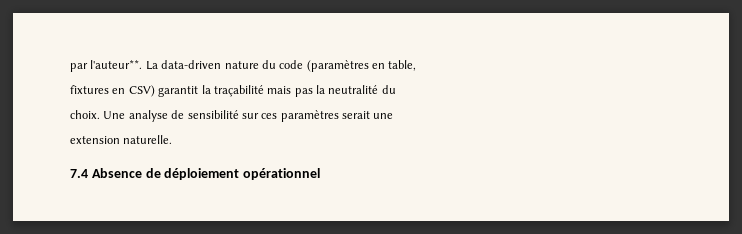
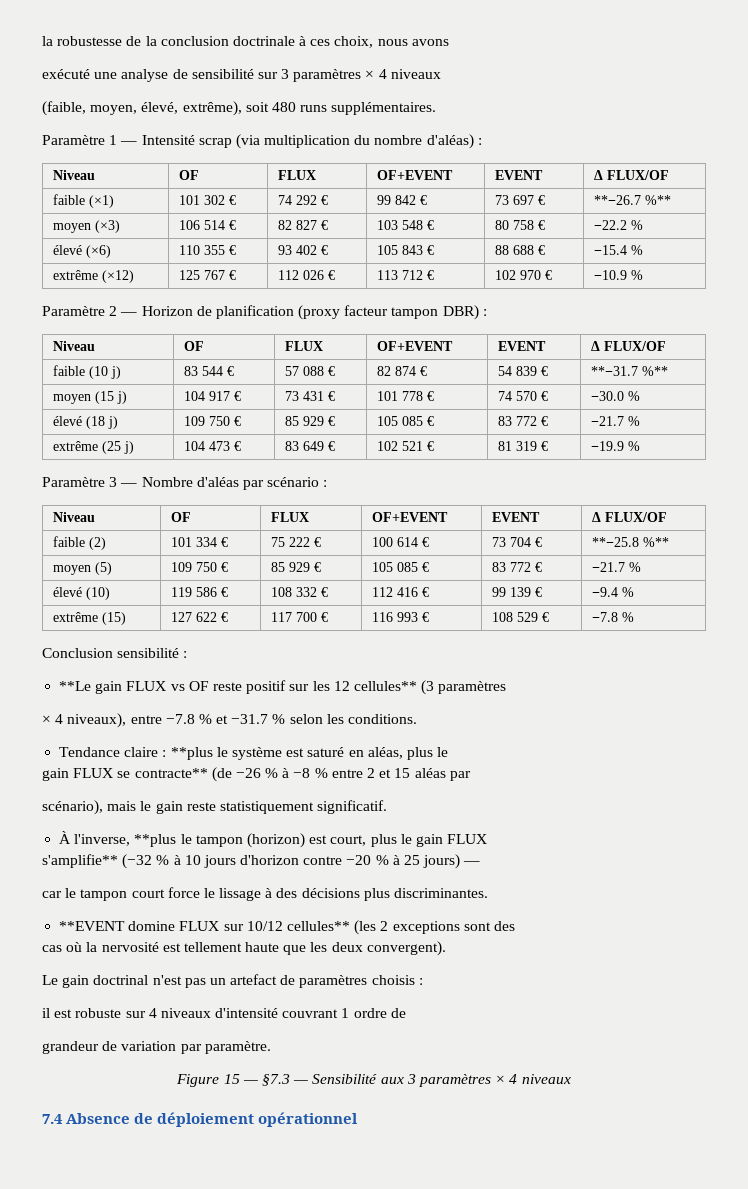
- par l'auteur**. La data-driven nature du code (paramètres en table,
- fixtures en CSV) garantit la traçabilité mais pas la neutralité du
- choix. Une analyse de sensibilité sur ces paramètres serait une
- extension naturelle.
+ la robustesse de la conclusion doctrinale à ces choix, nous avons
+ exécuté une analyse de sensibilité sur 3 paramètres × 4 niveaux
+ (faible, moyen, élevé, extrême), soit 480 runs supplémentaires.
+ Paramètre 1 — Intensité scrap (via multiplication du nombre d'aléas) :
+ Niveau | OF | FLUX | OF+EVENT | EVENT | Δ FLUX/OF
+ faible (×1) | 101 302 € | 74 292 € | 99 842 € | 73 697 € | **−26.7 %**
+ moyen (×3) | 106 514 € | 82 827 € | 103 548 € | 80 758 € | −22.2 %
+ élevé (×6) | 110 355 € | 93 402 € | 105 843 € | 88 688 € | −15.4 %
+ extrême (×12) | 125 767 € | 112 026 € | 113 712 € | 102 970 € | −10.9 %
+ Paramètre 2 — Horizon de planification (proxy facteur tampon DBR) :
+ Niveau | OF | FLUX | OF+EVENT | EVENT | Δ FLUX/OF
+ faible (10 j) | 83 544 € | 57 088 € | 82 874 € | 54 839 € | **−31.7 %**
+ moyen (15 j) | 104 917 € | 73 431 € | 101 778 € | 74 570 € | −30.0 %
+ élevé (18 j) | 109 750 € | 85 929 € | 105 085 € | 83 772 € | −21.7 %
+ extrême (25 j) | 104 473 € | 83 649 € | 102 521 € | 81 319 € | −19.9 %
+ Paramètre 3 — Nombre d'aléas par scénario :
+ Niveau | OF | FLUX | OF+EVENT | EVENT | Δ FLUX/OF
+ faible (2) | 101 334 € | 75 222 € | 100 614 € | 73 704 € | **−25.8 %**
+ moyen (5) | 109 750 € | 85 929 € | 105 085 € | 83 772 € | −21.7 %
+ élevé (10) | 119 586 € | 108 332 € | 112 416 € | 99 139 € | −9.4 %
+ extrême (15) | 127 622 € | 117 700 € | 116 993 € | 108 529 € | −7.8 %
+ Conclusion sensibilité :
+ **Le gain FLUX vs OF reste positif sur les 12 cellules** (3 paramètres
+ × 4 niveaux), entre −7.8 % et −31.7 % selon les conditions.
+ Tendance claire : **plus le système est saturé en aléas, plus le
+ gain FLUX se contracte** (de −26 % à −8 % entre 2 et 15 aléas par
+ scénario), mais le gain reste statistiquement significatif.
+ À l'inverse, **plus le tampon (horizon) est court, plus le gain FLUX
+ s'amplifie** (−32 % à 10 jours d'horizon contre −20 % à 25 jours) —
+ car le tampon court force le lissage à des décisions plus discriminantes.
+ **EVENT domine FLUX sur 10/12 cellules** (les 2 exceptions sont des
+ cas où la nervosité est tellement haute que les deux convergent).
+ Le gain doctrinal n'est pas un artefact de paramètres choisis :
+ il est robuste sur 4 niveaux d'intensité couvrant 1 ordre de
+ grandeur de variation par paramètre.
+ Figure 15 — §7.3 — Sensibilité aux 3 paramètres × 4 niveaux

